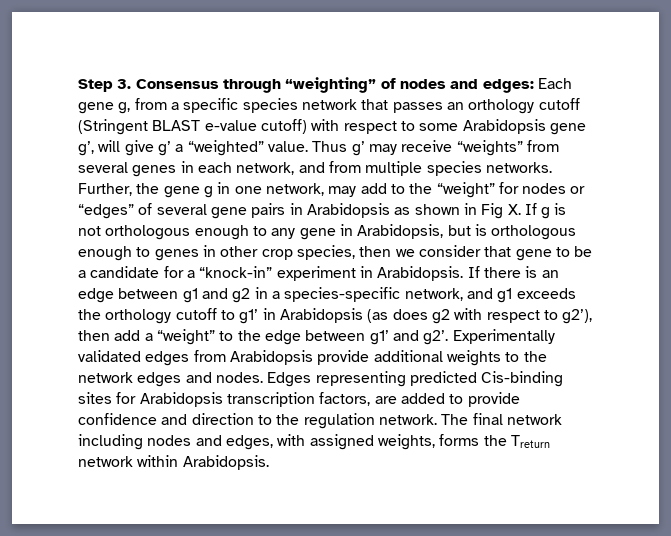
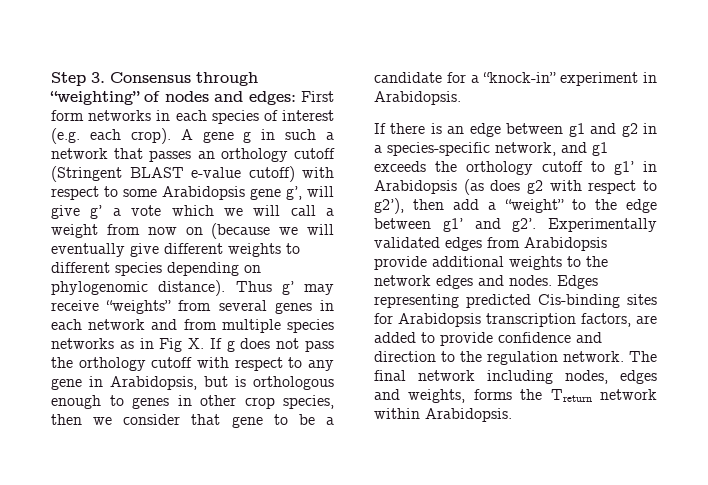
- Step 3. Consensus through “weighting” of nodes and edges: Each gene g, from a specific species network that passes an orthology cutoff (Stringent BLAST e-value cutoff) with respect to some Arabidopsis gene g’, will give g’ a “weighted” value.
+ Step 3. Consensus through “weighting” of nodes and edges: First form networks in each species of interest (e.g. each crop). A gene g in such a network that passes an orthology cutoff (Stringent BLAST e-value cutoff) with respect to some Arabidopsis gene g’, will give g’ a vote which we will call a weight from now on (because we will eventually give different weights to different species depending on phylogenomic distance).
- Thus g’ may receive “weights” from several genes in each network, and from multiple species networks. Further, the gene g in one network, may add to the “weight” for nodes or “edges” of several gene pairs in Arabidopsis as shown in Fig X. If g is not orthologous enough to any gene in Arabidopsis, but is orthologous enough to genes in other crop species, then we consider that gene to be a candidate for a “knock-in” experiment in Arabidopsis. If there is an edge between g1 and g2 in a species-specific network, and g1 exceeds the orthology cutoff to g1’ in Arabidopsis (as does g2 with respect to g2’), then add a “weight” to the edge between g1’ and g2’.
+ Thus g’ may receive “weights” from several genes in each network and from multiple species networks as in Fig X. If g does not pass the orthology cutoff with respect to any gene in Arabidopsis, but is orthologous enough to genes in other crop species, then we consider that gene to be a candidate for a “knock-in” experiment in Arabidopsis.
+ If there is an edge between g1 and g2 in a species-specific network, and g1 exceeds the orthology cutoff to g1’ in Arabidopsis (as does g2 with respect to g2’), then add a “weight” to the edge between g1’ and g2’.
- The final network including nodes and edges, with assigned weights, forms the Treturn network within Arabidopsis.
+ The final network including nodes, edges and weights, forms the Treturn network within Arabidopsis.

